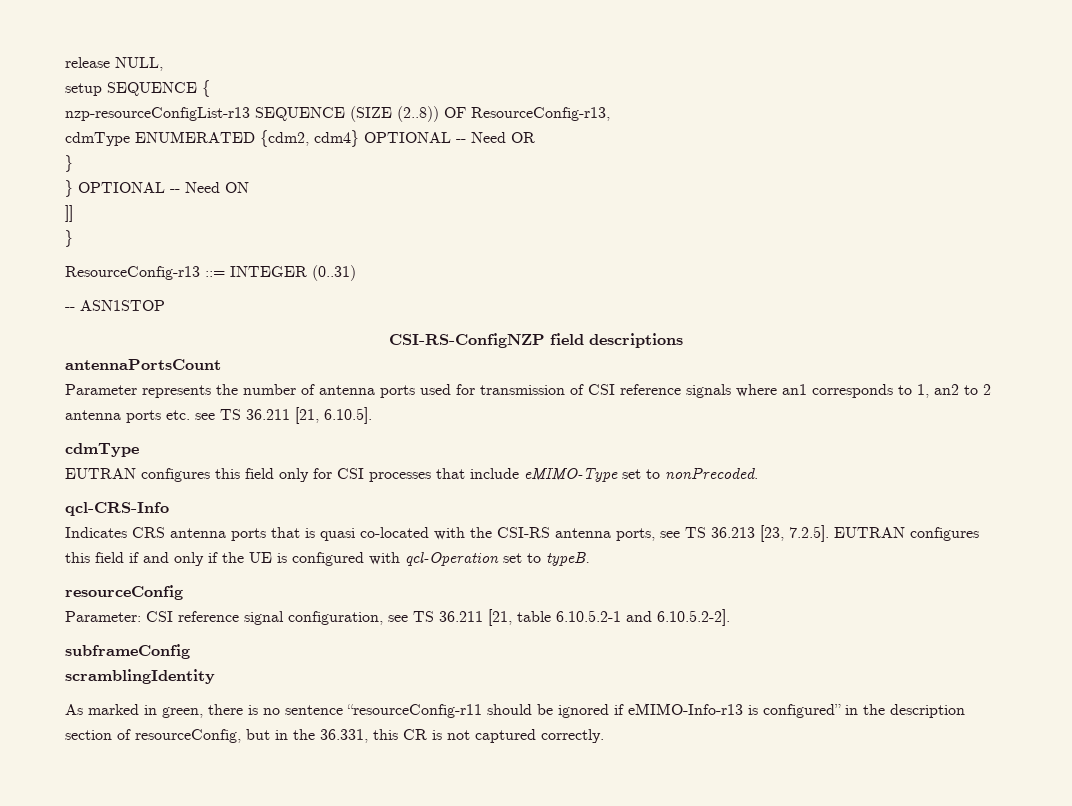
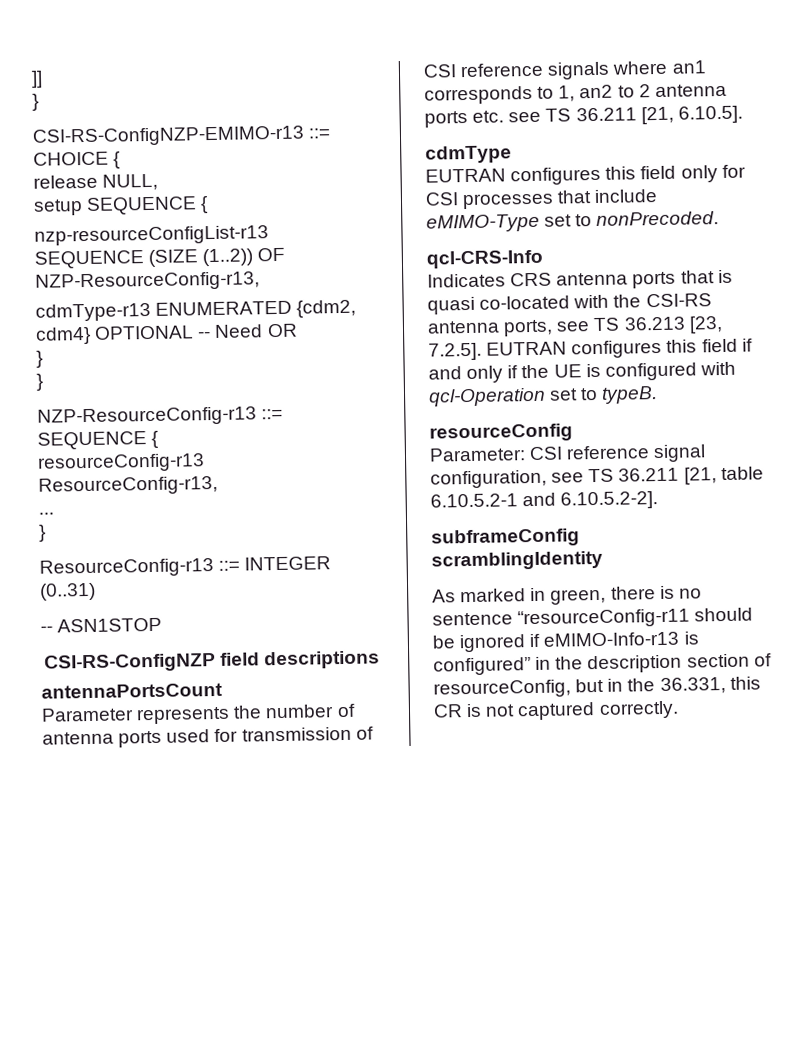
+ ]]
+ }
+ CSI-RS-ConfigNZP-EMIMO-r13 ::= CHOICE {
- nzp-resourceConfigList-r13 SEQUENCE (SIZE (2..8)) OF ResourceConfig-r13,
- cdmType ENUMERATED {cdm2, cdm4} OPTIONAL -- Need OR
+ nzp-resourceConfigList-r13 SEQUENCE (SIZE (1..2)) OF NZP-ResourceConfig-r13,
+ cdmType-r13 ENUMERATED {cdm2, cdm4} OPTIONAL -- Need OR
  }
- } OPTIONAL -- Need ON
- ]]
+ }
+ NZP-ResourceConfig-r13 ::= SEQUENCE {
+ resourceConfig-r13 ResourceConfig-r13,
+ ...

